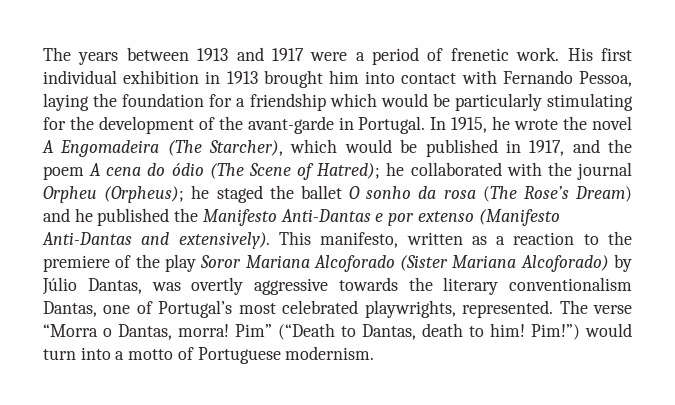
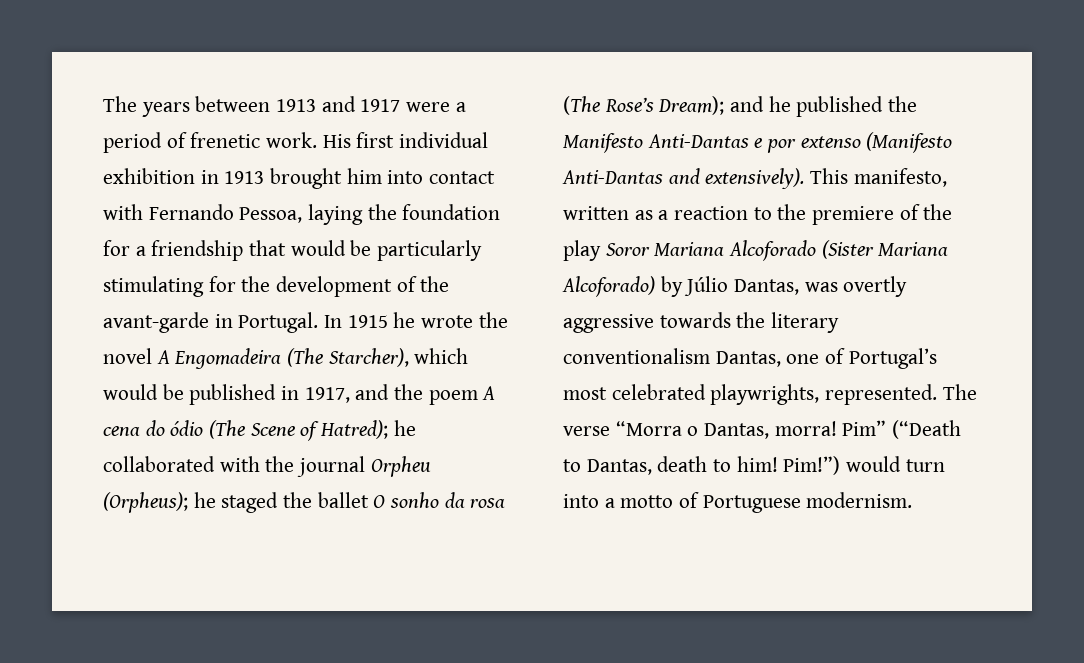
- His first individual exhibition in 1913 brought him into contact with Fernando Pessoa, laying the foundation for a friendship which would be particularly stimulating for the development of the avant-garde in Portugal.
+ His first individual exhibition in 1913 brought him into contact with Fernando Pessoa, laying the foundation for a friendship that would be particularly stimulating for the development of the avant-garde in Portugal.
- In 1915, he wrote the novel A Engomadeira (The Starcher), which would be published in 1917, and the poem A cena do ódio (The Scene of Hatred); he collaborated with the journal Orpheu (Orpheus); he staged the ballet O sonho da rosa (The Rose’s Dream) and he published the Manifesto Anti-Dantas e por extenso (Manifesto Anti-Dantas and extensively).
+ In 1915 he wrote the novel A Engomadeira (The Starcher), which would be published in 1917, and the poem A cena do ódio (The Scene of Hatred); he collaborated with the journal Orpheu (Orpheus); he staged the ballet O sonho da rosa (The Rose’s Dream); and he published the Manifesto Anti-Dantas e por extenso (Manifesto Anti-Dantas and extensively).

